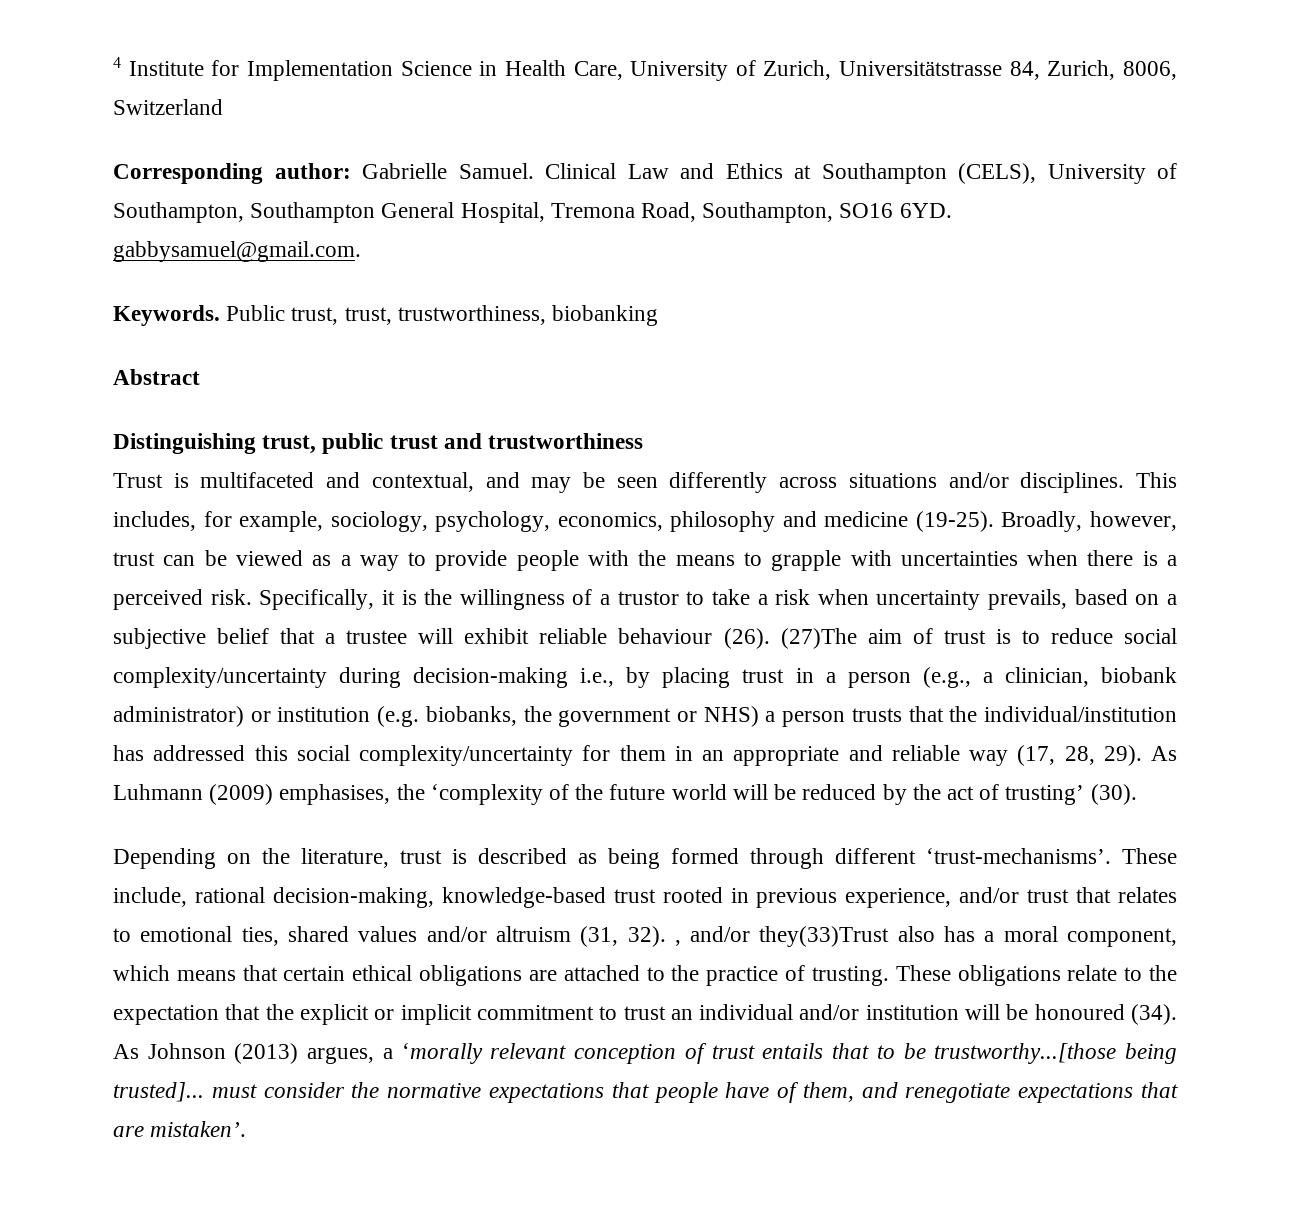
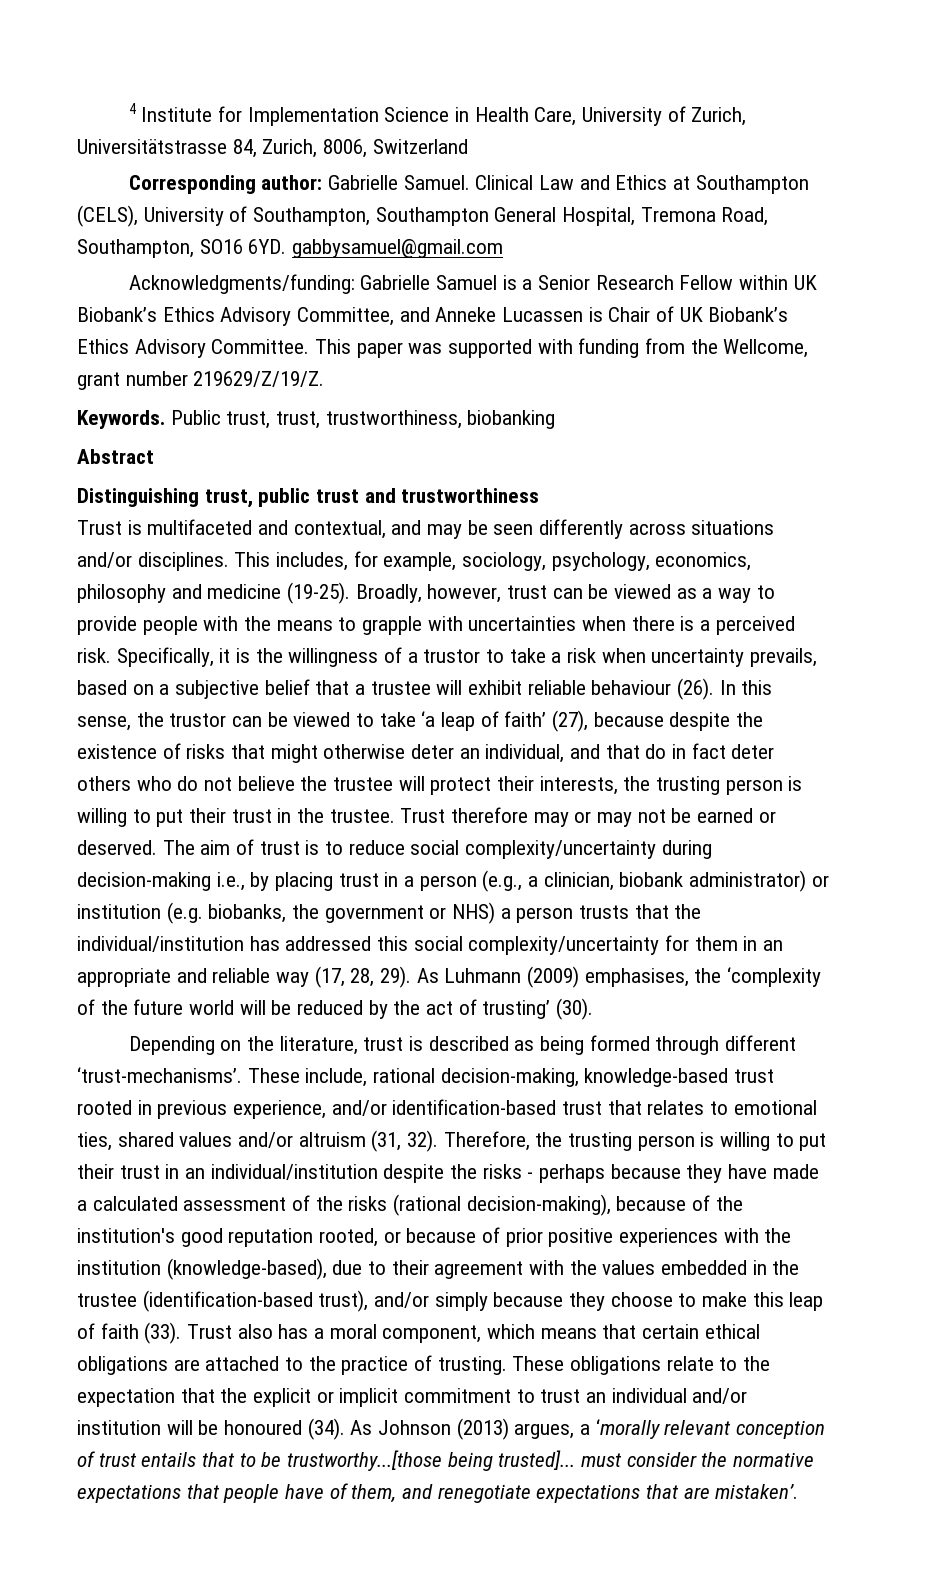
- Clinical Law and Ethics at Southampton (CELS), University of Southampton, Southampton General Hospital, Tremona Road, Southampton, SO16 6YD. gabbysamuel@gmail.com.
+ Clinical Law and Ethics at Southampton (CELS), University of Southampton, Southampton General Hospital, Tremona Road, Southampton, SO16 6YD. gabbysamuel@gmail.com
+ Acknowledgments/funding: Gabrielle Samuel is a Senior Research Fellow within UK Biobank’s Ethics Advisory Committee, and Anneke Lucassen is Chair of UK Biobank’s Ethics Advisory Committee. This paper was supported with funding from the Wellcome, grant number 219629/Z/19/Z.
- (27)The aim of trust is to reduce social complexity/uncertainty during decision-making i.e., by placing trust in a person (e.g., a clinician, biobank administrator) or institution (e.g. biobanks, the government or NHS) a person trusts that the individual/institution has addressed this social complexity/uncertainty for them in an appropriate and reliable way (17, 28, 29).
+ In this sense, the trustor can be viewed to take ‘a leap of faith’ (27), because despite the existence of risks that might otherwise deter an individual, and that do in fact deter others who do not believe the trustee will protect their interests, the trusting person is willing to put their trust in the trustee. Trust therefore may or may not be earned or deserved. The aim of trust is to reduce social complexity/uncertainty during decision-making i.e., by placing trust in a person (e.g., a clinician, biobank administrator) or institution (e.g. biobanks, the government or NHS) a person trusts that the individual/institution has addressed this social complexity/uncertainty for them in an appropriate and reliable way (17, 28, 29).
- These include, rational decision-making, knowledge-based trust rooted in previous experience, and/or trust that relates to emotional ties, shared values and/or altruism (31, 32). , and/or they(33)Trust also has a moral component, which means that certain ethical obligations are attached to the practice of trusting.
+ These include, rational decision-making, knowledge-based trust rooted in previous experience, and/or identification-based trust that relates to emotional ties, shared values and/or altruism (31, 32). Therefore, the trusting person is willing to put their trust in an individual/institution despite the risks - perhaps because they have made a calculated assessment of the risks (rational decision-making), because of the institution's good reputation rooted, or because of prior positive experiences with the institution (knowledge-based), due to their agreement with the values embedded in the trustee (identification-based trust), and/or simply because they choose to make this leap of faith (33). Trust also has a moral component, which means that certain ethical obligations are attached to the practice of trusting.

